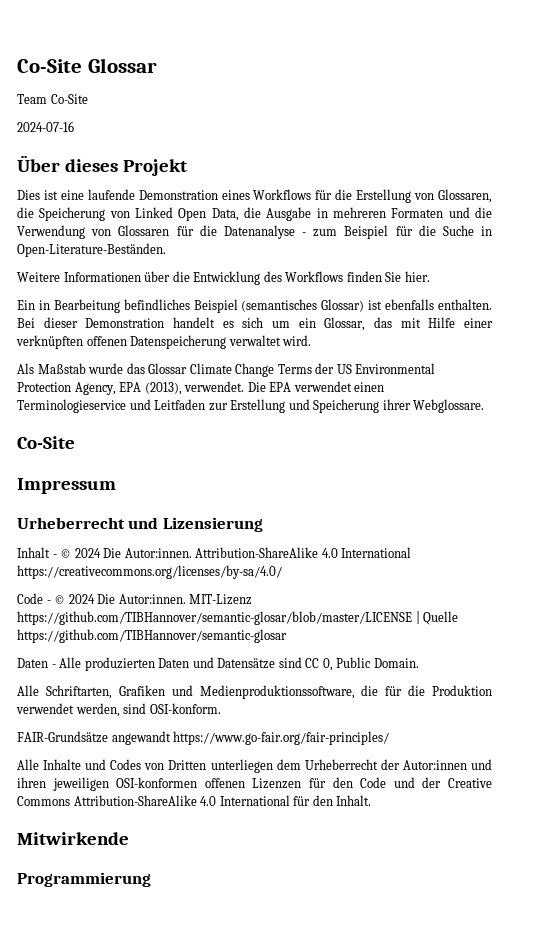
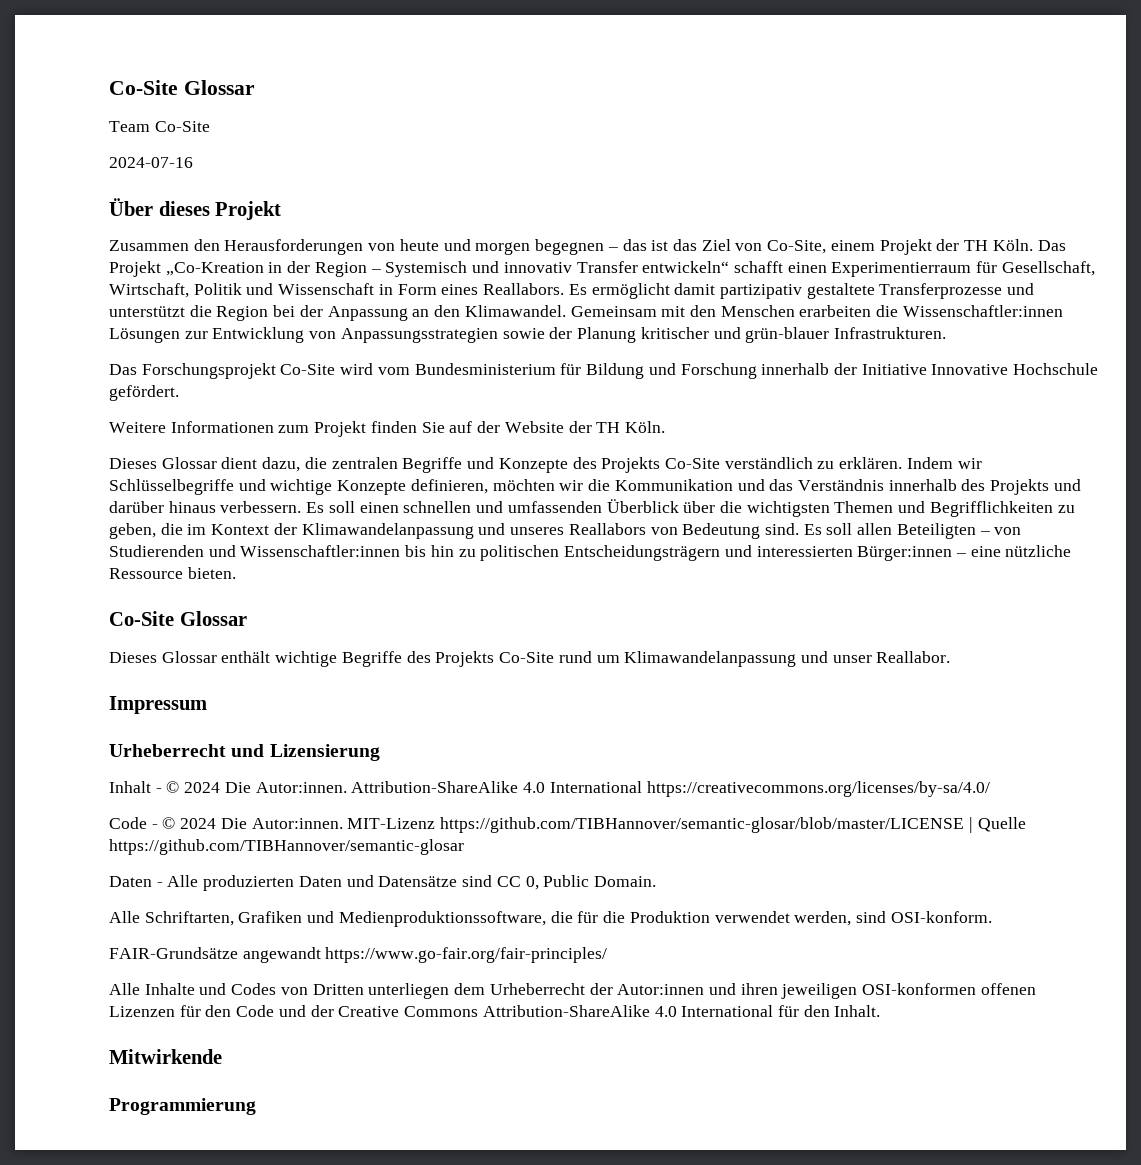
- Dies ist eine laufende Demonstration eines Workflows für die Erstellung von Glossaren, die Speicherung von Linked Open Data, die Ausgabe in mehreren Formaten und die Verwendung von Glossaren für die Datenanalyse - zum Beispiel für die Suche in Open-Literature-Beständen.
- Weitere Informationen über die Entwicklung des Workflows finden Sie hier.
- Ein in Bearbeitung befindliches Beispiel (semantisches Glossar) ist ebenfalls enthalten. Bei dieser Demonstration handelt es sich um ein Glossar, das mit Hilfe einer verknüpften offenen Datenspeicherung verwaltet wird.
- Als Maßstab wurde das Glossar Climate Change Terms der US Environmental Protection Agency, EPA (2013), verwendet. Die EPA verwendet einen Terminologieservice und Leitfaden zur Erstellung und Speicherung ihrer Webglossare.
- Co-Site
+ Zusammen den Herausforderungen von heute und morgen begegnen – das ist das Ziel von Co-Site, einem Projekt der TH Köln. Das Projekt „Co-Kreation in der Region – Systemisch und innovativ Transfer entwickeln“ schafft einen Experimentierraum für Gesellschaft, Wirtschaft, Politik und Wissenschaft in Form eines Reallabors. Es ermöglicht damit partizipativ gestaltete Transferprozesse und unterstützt die Region bei der Anpassung an den Klimawandel. Gemeinsam mit den Menschen erarbeiten die Wissenschaftler:innen Lösungen zur Entwicklung von Anpassungsstrategien sowie der Planung kritischer und grün-blauer Infrastrukturen.
+ Das Forschungsprojekt Co-Site wird vom Bundesministerium für Bildung und Forschung innerhalb der Initiative Innovative Hochschule gefördert.
+ Weitere Informationen zum Projekt finden Sie auf der Website der TH Köln.
+ Dieses Glossar dient dazu, die zentralen Begriffe und Konzepte des Projekts Co-Site verständlich zu erklären. Indem wir Schlüsselbegriffe und wichtige Konzepte definieren, möchten wir die Kommunikation und das Verständnis innerhalb des Projekts und darüber hinaus verbessern. Es soll einen schnellen und umfassenden Überblick über die wichtigsten Themen und Begrifflichkeiten zu geben, die im Kontext der Klimawandelanpassung und unseres Reallabors von Bedeutung sind. Es soll allen Beteiligten – von Studierenden und Wissenschaftler:innen bis hin zu politischen Entscheidungsträgern und interessierten Bürger:innen – eine nützliche Ressource bieten.
+ Co-Site Glossar
+ Dieses Glossar enthält wichtige Begriffe des Projekts Co-Site rund um Klimawandelanpassung und unser Reallabor.

